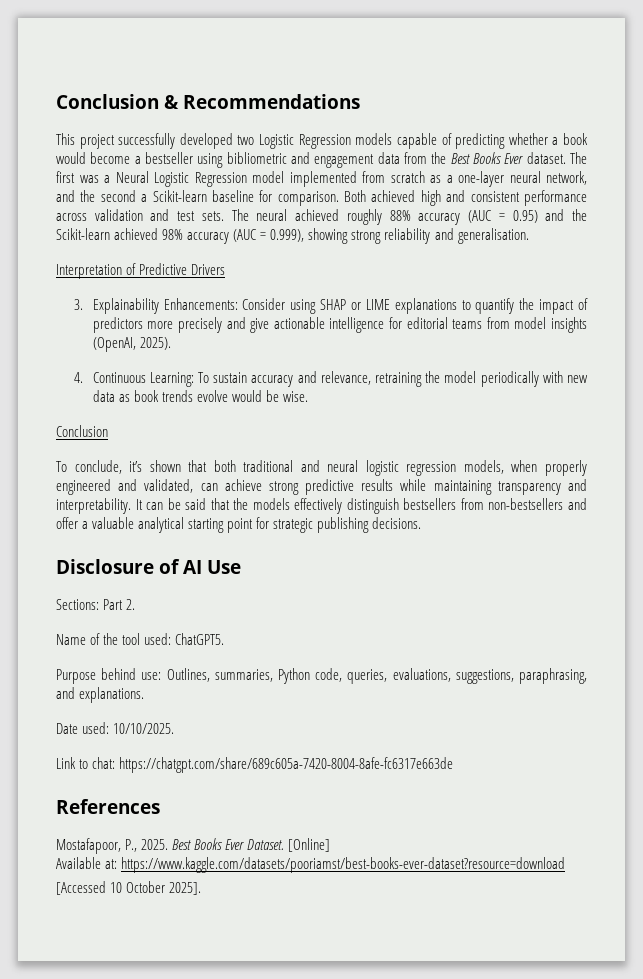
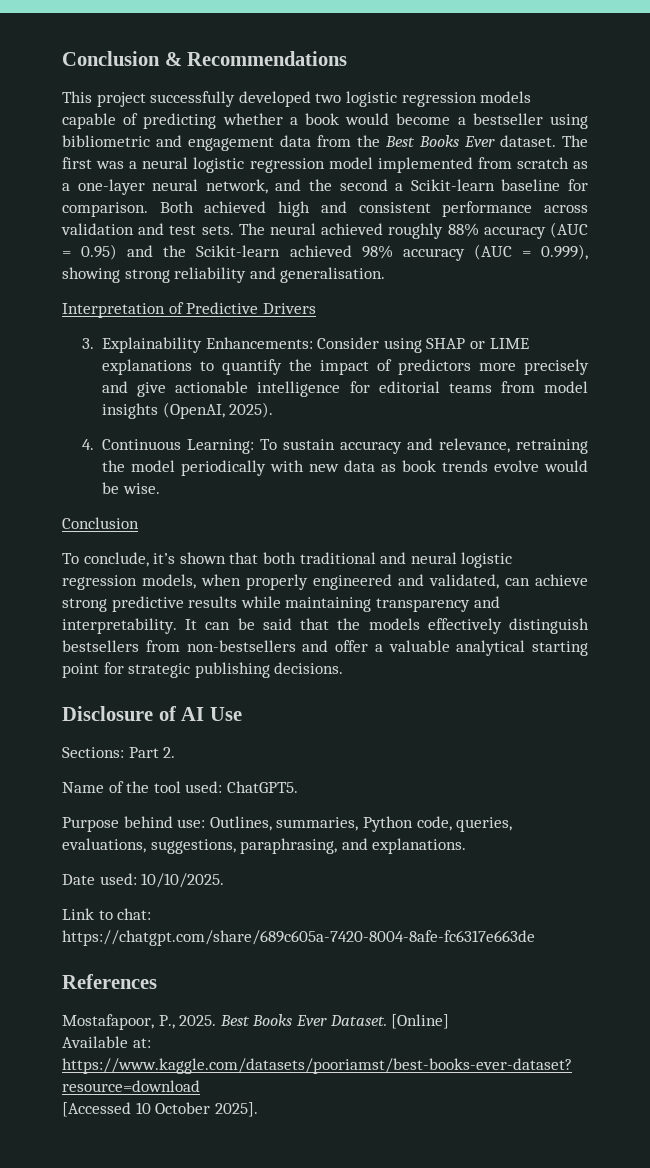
- This project successfully developed two Logistic Regression models capable of predicting whether a book would become a bestseller using bibliometric and engagement data from the Best Books Ever dataset.
+ This project successfully developed two logistic regression models capable of predicting whether a book would become a bestseller using bibliometric and engagement data from the Best Books Ever dataset.
- The first was a Neural Logistic Regression model implemented from scratch as a one-layer neural network, and the second a Scikit-learn baseline for comparison.
+ The first was a neural logistic regression model implemented from scratch as a one-layer neural network, and the second a Scikit-learn baseline for comparison.

